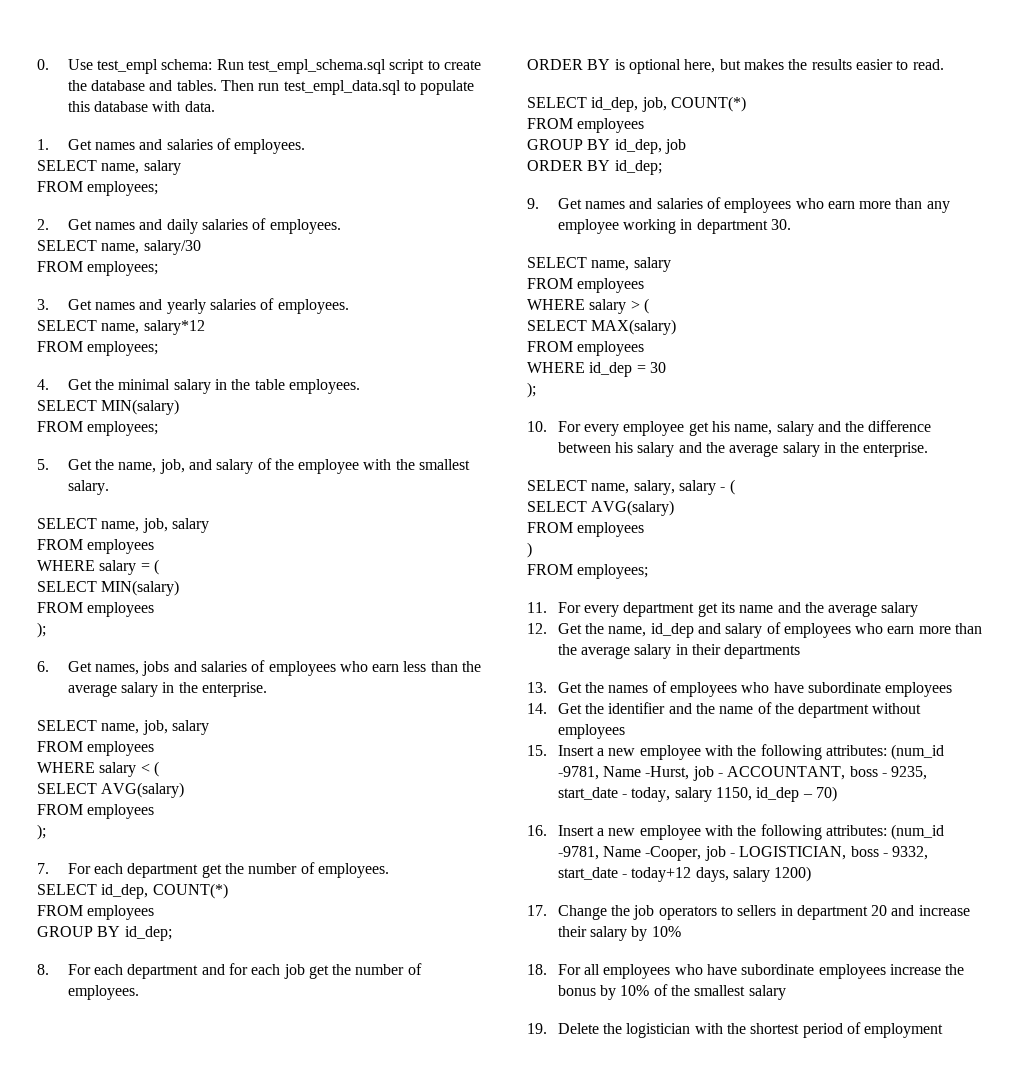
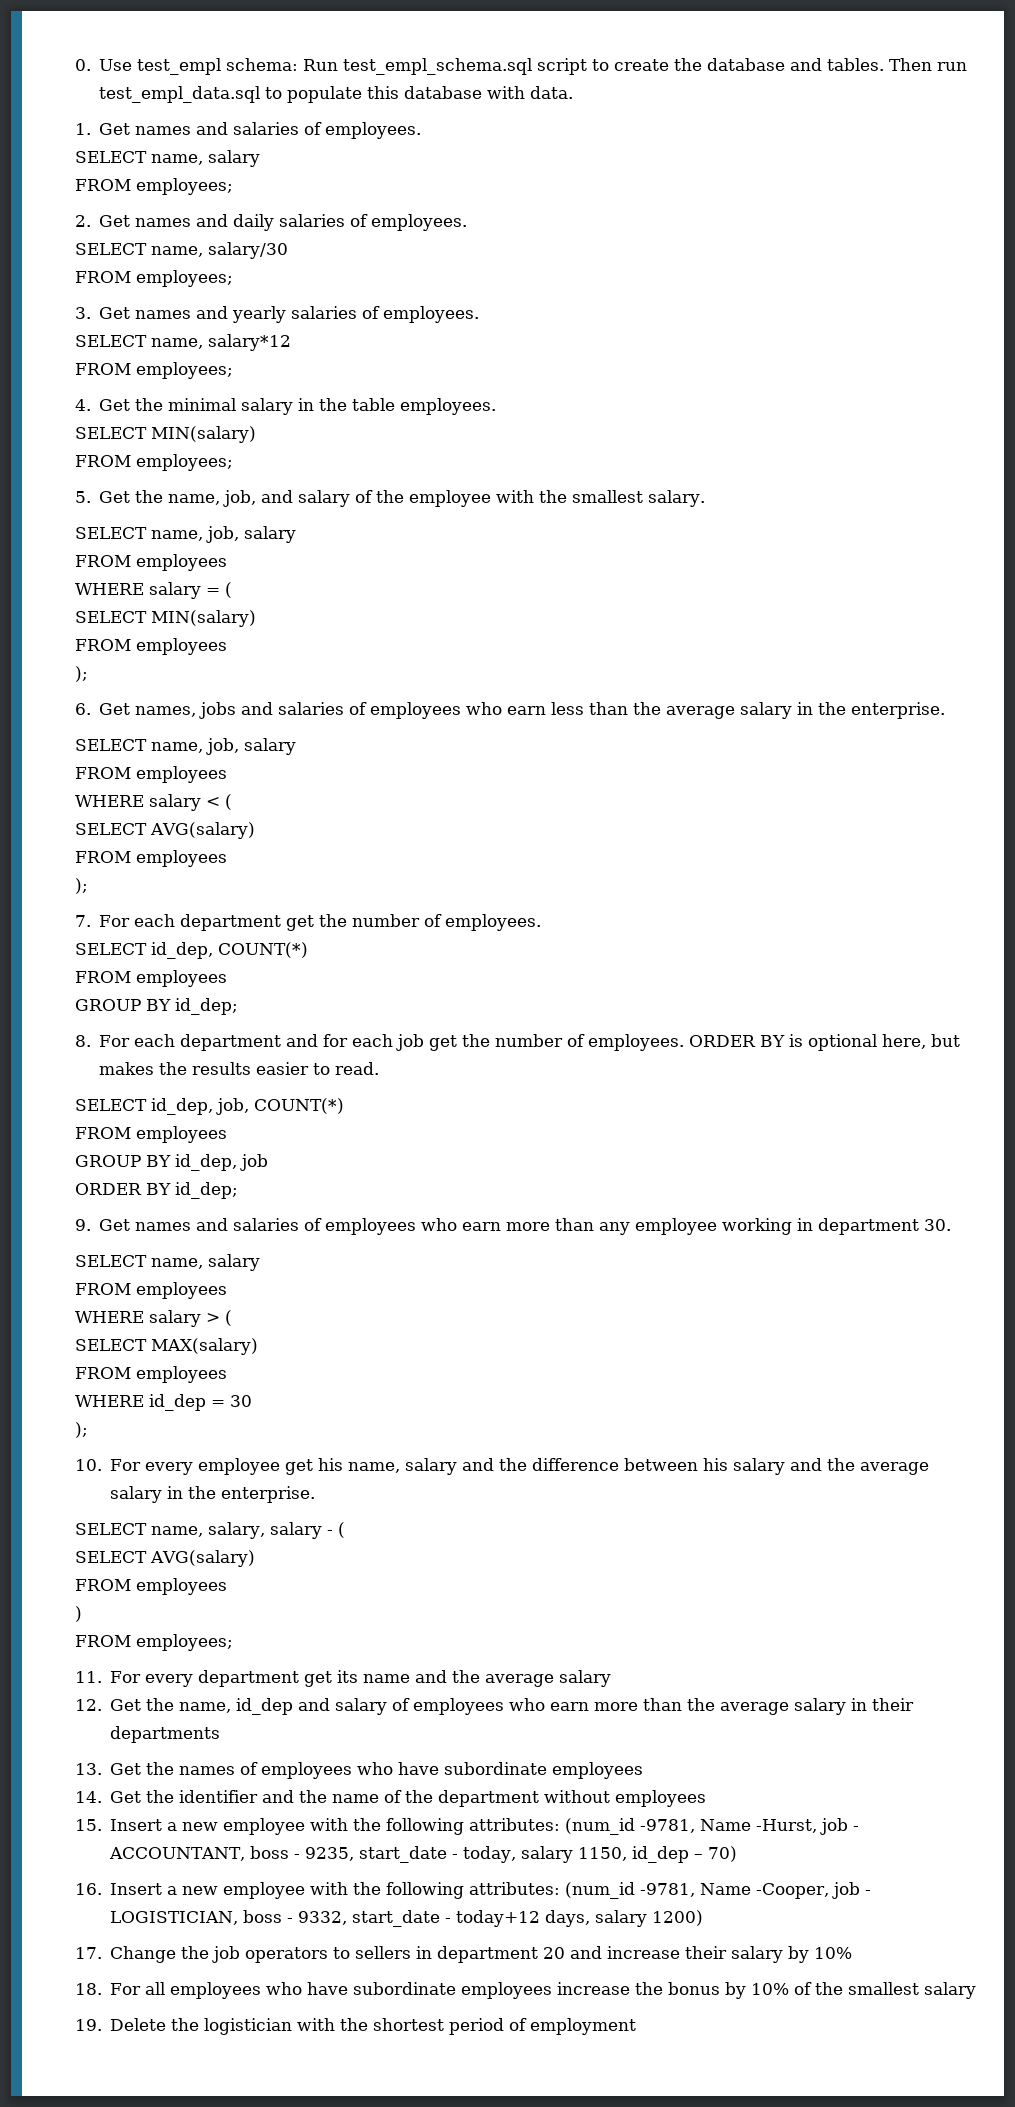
- 8. For each department and for each job get the number of employees.
- ORDER BY is optional here, but makes the results easier to read.
+ 8. For each department and for each job get the number of employees. ORDER BY is optional here, but makes the results easier to read.

